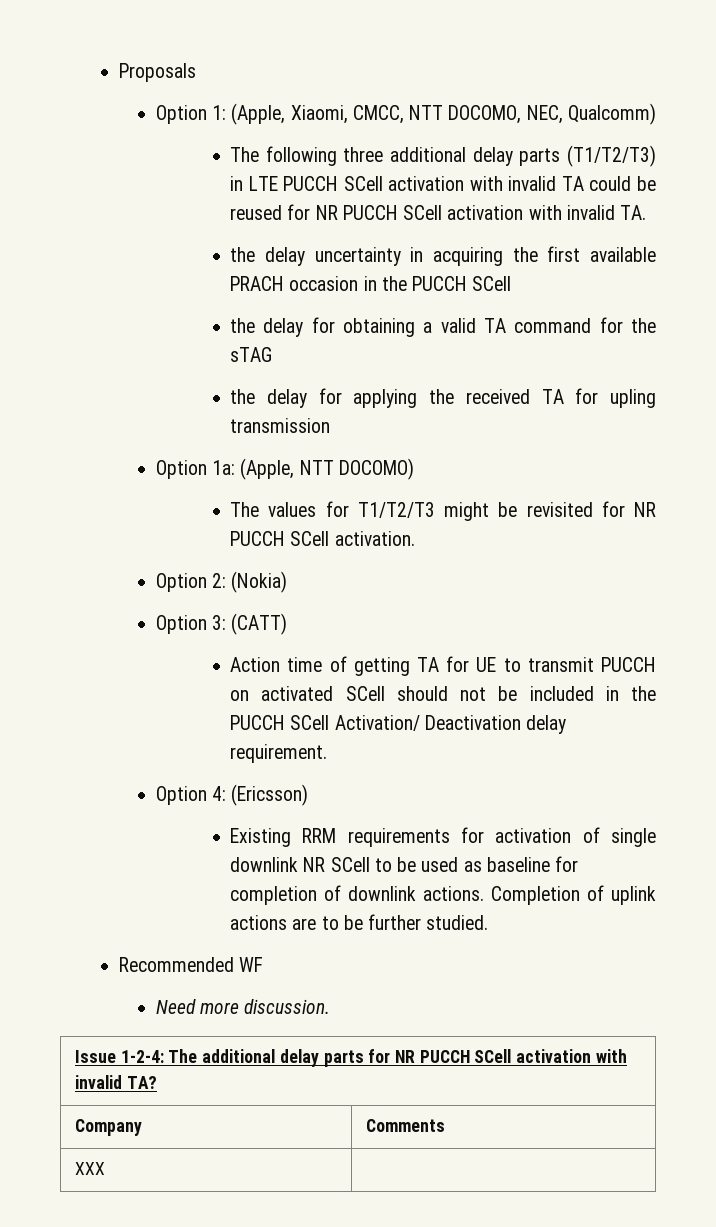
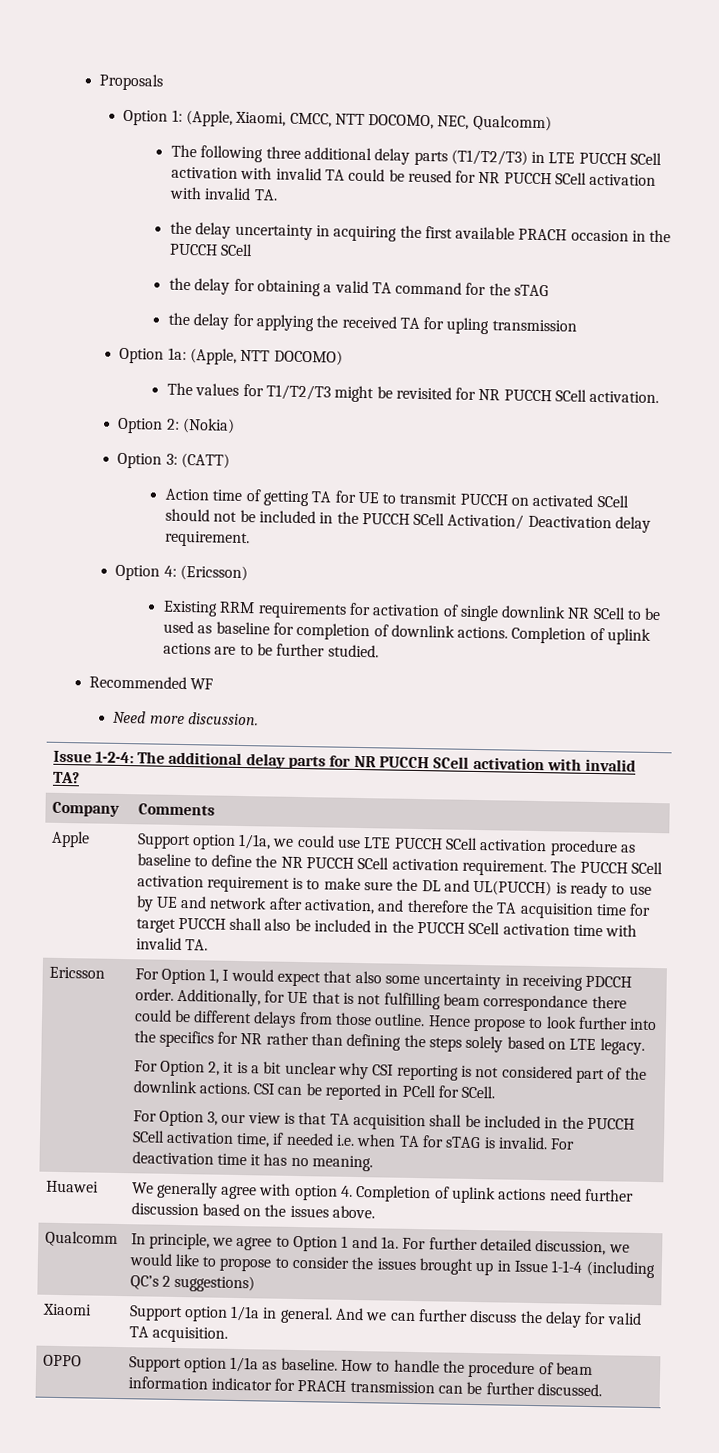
- XXX
+ Apple | Support option 1/1a, we could use LTE PUCCH SCell activation procedure as baseline to define the NR PUCCH SCell activation requirement. The PUCCH SCell activation requirement is to make sure the DL and UL(PUCCH) is ready to use by UE and network after activation, and therefore the TA acquisition time for target PUCCH shall also be included in the PUCCH SCell activation time with invalid TA.
+ Ericsson | For Option 1, I would expect that also some uncertainty in receiving PDCCH order. Additionally, for UE that is not fulfilling beam correspondance there could be different delays from those outline. Hence propose to look further into the specifics for NR rather than defining the steps solely based on LTE legacy.
+ For Option 2, it is a bit unclear why CSI reporting is not considered part of the downlink actions. CSI can be reported in PCell for SCell.
+ For Option 3, our view is that TA acquisition shall be included in the PUCCH SCell activation time, if needed i.e. when TA for sTAG is invalid. For deactivation time it has no meaning.
+ Huawei | We generally agree with option 4. Completion of uplink actions need further discussion based on the issues above.
+ Qualcomm | In principle, we agree to Option 1 and 1a. For further detailed discussion, we would like to propose to consider the issues brought up in Issue 1-1-4 (including QC’s 2 suggestions)
+ Xiaomi | Support option 1/1a in general. And we can further discuss the delay for valid TA acquisition.
+ OPPO | Support option 1/1a as baseline. How to handle the procedure of beam information indicator for PRACH transmission can be further discussed.

